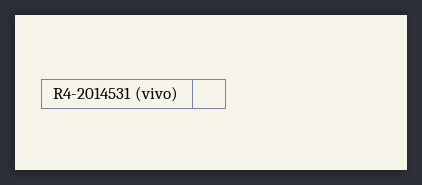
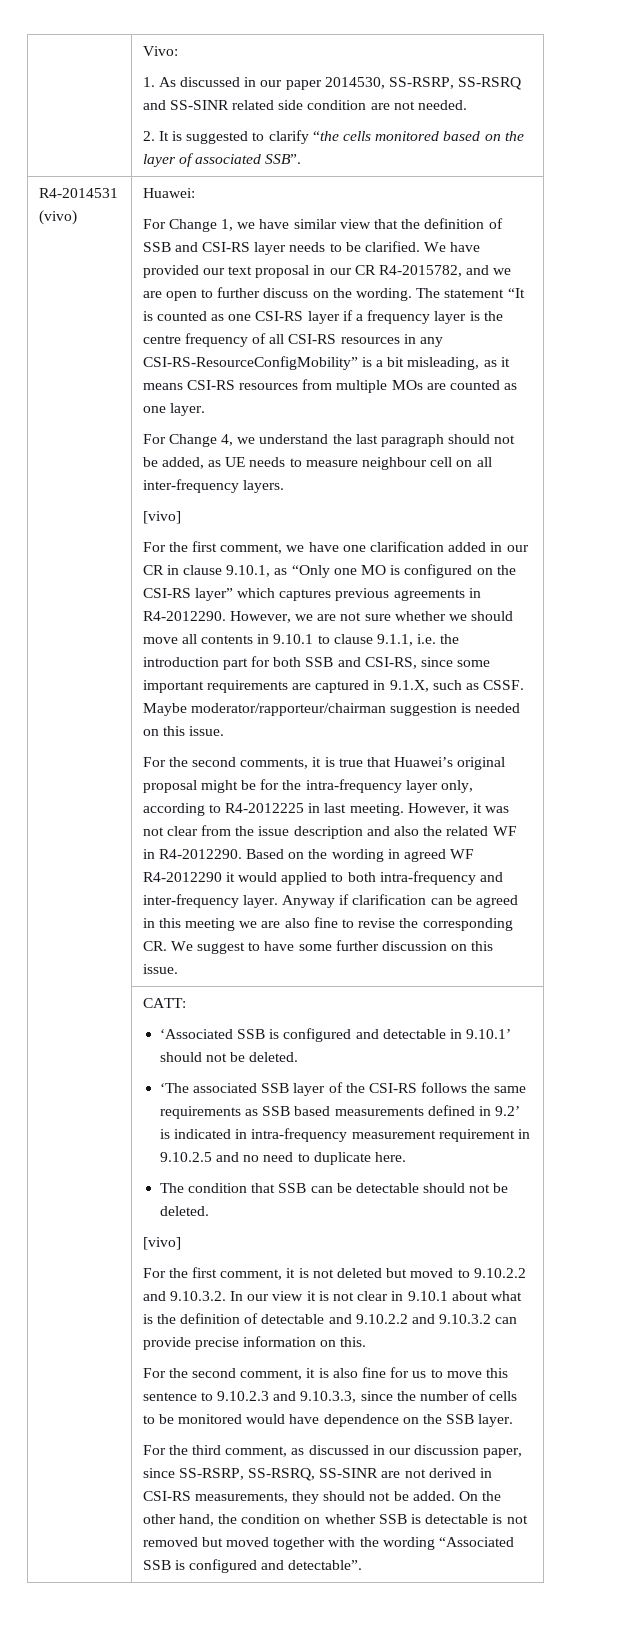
- R4-2014531 (vivo) |
+ | Vivo:
+ 1. As discussed in our paper 2014530, SS-RSRP, SS-RSRQ and SS-SINR related side condition are not needed.
+ 2. It is suggested to clarify “the cells monitored based on the layer of associated SSB”.
+ R4-2014531 (vivo) | Huawei:
+ For Change 1, we have similar view that the definition of SSB and CSI-RS layer needs to be clarified. We have provided our text proposal in our CR R4-2015782, and we are open to further discuss on the wording. The statement “It is counted as one CSI-RS layer if a frequency layer is the centre frequency of all CSI-RS resources in any CSI-RS-ResourceConfigMobility” is a bit misleading, as it means CSI-RS resources from multiple MOs are counted as one layer.
+ For Change 4, we understand the last paragraph should not be added, as UE needs to measure neighbour cell on all inter-frequency layers.
+ [vivo]
+ For the first comment, we have one clarification added in our CR in clause 9.10.1, as “Only one MO is configured on the CSI-RS layer” which captures previous agreements in R4-2012290. However, we are not sure whether we should move all contents in 9.10.1 to clause 9.1.1, i.e. the introduction part for both SSB and CSI-RS, since some important requirements are captured in 9.1.X, such as CSSF. Maybe moderator/rapporteur/chairman suggestion is needed on this issue.
+ For the second comments, it is true that Huawei’s original proposal might be for the intra-frequency layer only, according to R4-2012225 in last meeting. However, it was not clear from the issue description and also the related WF in R4-2012290. Based on the wording in agreed WF R4-2012290 it would applied to both intra-frequency and inter-frequency layer. Anyway if clarification can be agreed in this meeting we are also fine to revise the corresponding CR. We suggest to have some further discussion on this issue.
+ | CATT:
+ ‘Associated SSB is configured and detectable in 9.10.1’ should not be deleted.
+ ‘The associated SSB layer of the CSI-RS follows the same requirements as SSB based measurements defined in 9.2’ is indicated in intra-frequency measurement requirement in 9.10.2.5 and no need to duplicate here.
+ The condition that SSB can be detectable should not be deleted.
+ [vivo]
+ For the first comment, it is not deleted but moved to 9.10.2.2 and 9.10.3.2. In our view it is not clear in 9.10.1 about what is the definition of detectable and 9.10.2.2 and 9.10.3.2 can provide precise information on this.
+ For the second comment, it is also fine for us to move this sentence to 9.10.2.3 and 9.10.3.3, since the number of cells to be monitored would have dependence on the SSB layer.
+ For the third comment, as discussed in our discussion paper, since SS-RSRP, SS-RSRQ, SS-SINR are not derived in CSI-RS measurements, they should not be added. On the other hand, the condition on whether SSB is detectable is not removed but moved together with the wording “Associated SSB is configured and detectable”.

